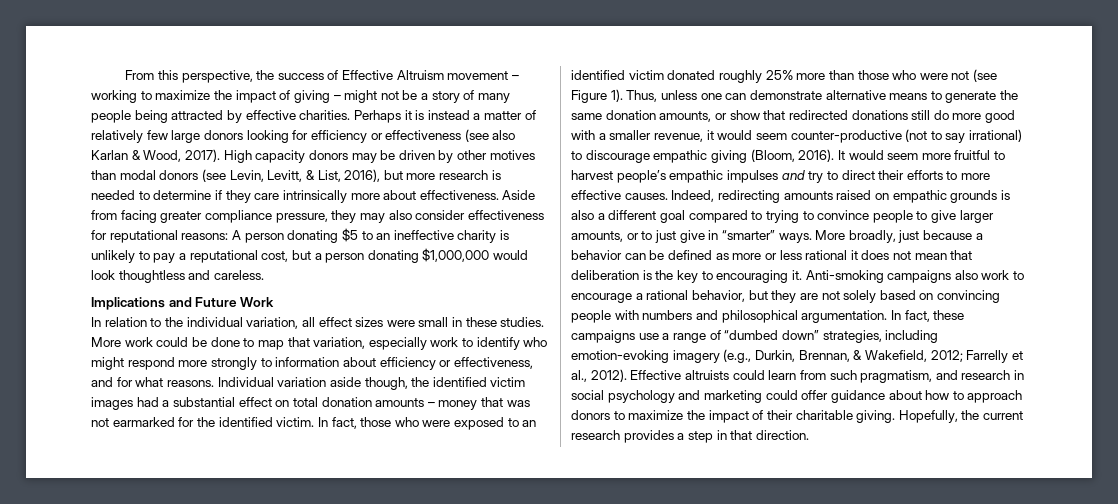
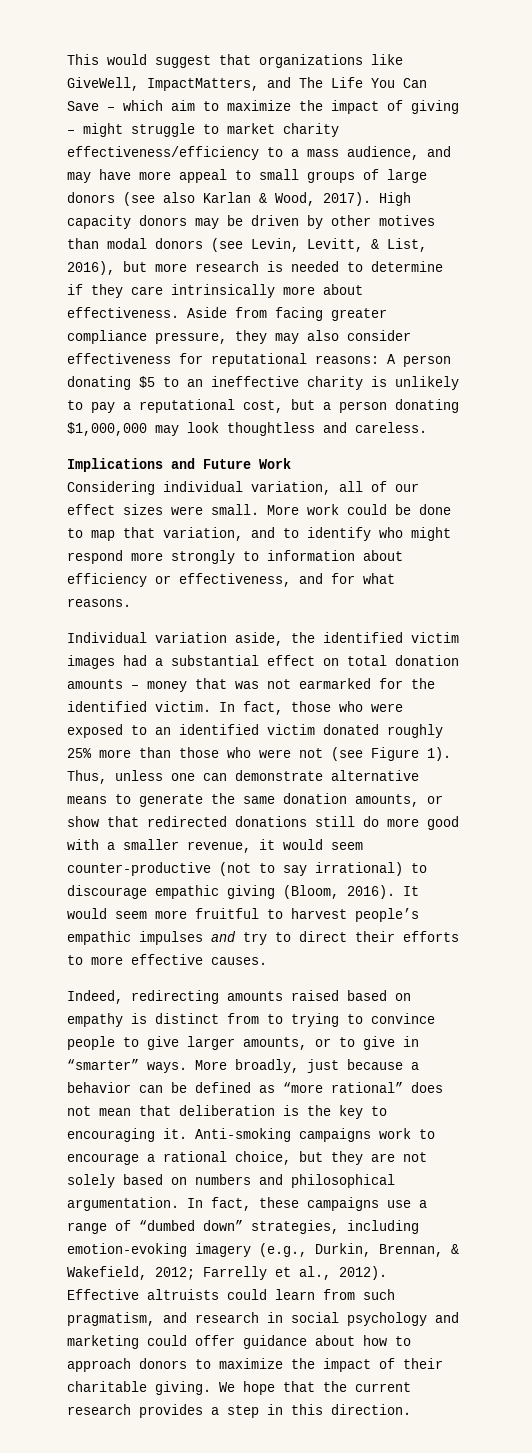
- From this perspective, the success of Effective Altruism movement – working to maximize the impact of giving – might not be a story of many people being attracted by effective charities. Perhaps it is instead a matter of relatively few large donors looking for efficiency or effectiveness (see also Karlan & Wood, 2017).
+ This would suggest that organizations like GiveWell, ImpactMatters, and The Life You Can Save – which aim to maximize the impact of giving – might struggle to market charity effectiveness/efficiency to a mass audience, and may have more appeal to small groups of large donors (see also Karlan & Wood, 2017).
- Aside from facing greater compliance pressure, they may also consider effectiveness for reputational reasons: A person donating $5 to an ineffective charity is unlikely to pay a reputational cost, but a person donating $1,000,000 would look thoughtless and careless.
+ Aside from facing greater compliance pressure, they may also consider effectiveness for reputational reasons: A person donating $5 to an ineffective charity is unlikely to pay a reputational cost, but a person donating $1,000,000 may look thoughtless and careless.
- In relation to the individual variation, all effect sizes were small in these studies.
+ Considering individual variation, all of our effect sizes were small.
- More work could be done to map that variation, especially work to identify who might respond more strongly to information about efficiency or effectiveness, and for what reasons. Individual variation aside though, the identified victim images had a substantial effect on total donation amounts – money that was not earmarked for the identified victim.
+ More work could be done to map that variation, and to identify who might respond more strongly to information about efficiency or effectiveness, and for what reasons.
+ Individual variation aside, the identified victim images had a substantial effect on total donation amounts – money that was not earmarked for the identified victim.
- It would seem more fruitful to harvest people’s empathic impulses and try to direct their efforts to more effective causes. Indeed, redirecting amounts raised on empathic grounds is also a different goal compared to trying to convince people to give larger amounts, or to just give in “smarter” ways.
+ It would seem more fruitful to harvest people’s empathic impulses and try to direct their efforts to more effective causes.
+ Indeed, redirecting amounts raised based on empathy is distinct from to trying to convince people to give larger amounts, or to give in “smarter” ways.
- More broadly, just because a behavior can be defined as more or less rational it does not mean that deliberation is the key to encouraging it.
+ More broadly, just because a behavior can be defined as “more rational” does not mean that deliberation is the key to encouraging it.
- Anti-smoking campaigns also work to encourage a rational behavior, but they are not solely based on convincing people with numbers and philosophical argumentation.
+ Anti-smoking campaigns work to encourage a rational choice, but they are not solely based on numbers and philosophical argumentation.
- Hopefully, the current research provides a step in that direction.
+ We hope that the current research provides a step in this direction.

